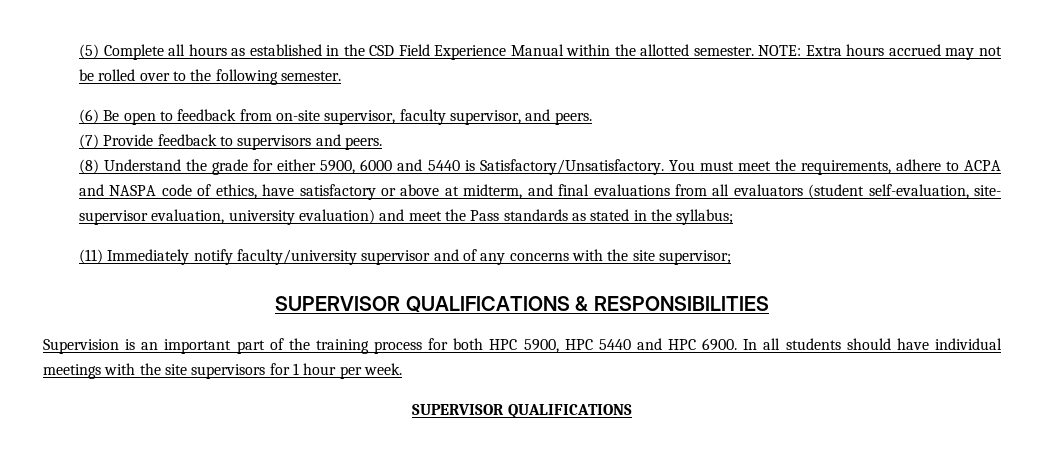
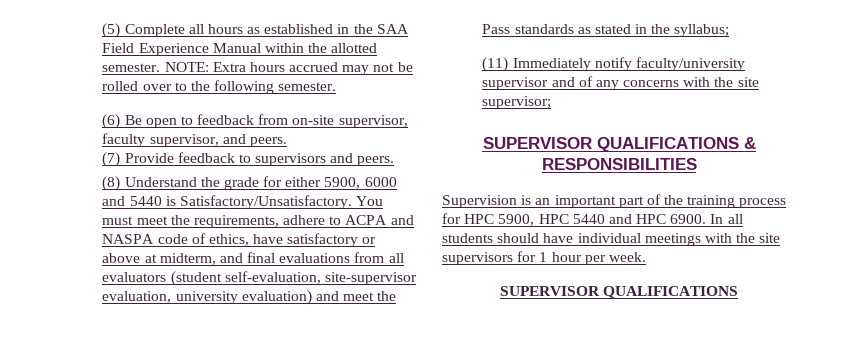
- (5) Complete all hours as established in the CSD Field Experience Manual within the allotted semester.
+ (5) Complete all hours as established in the SAA Field Experience Manual within the allotted semester.
- You must meet the requirements, adhere to ACPA and NASPA code of ethics, have satisfactory or above at midterm, and final evaluations from all evaluators (student self-evaluation, site- supervisor evaluation, university evaluation) and meet the Pass standards as stated in the syllabus;
+ You must meet the requirements, adhere to ACPA and NASPA code of ethics, have satisfactory or above at midterm, and final evaluations from all evaluators (student self-evaluation, site-supervisor evaluation, university evaluation) and meet the Pass standards as stated in the syllabus;
- Supervision is an important part of the training process for both HPC 5900, HPC 5440 and HPC 6900.
+ Supervision is an important part of the training process for HPC 5900, HPC 5440 and HPC 6900.

